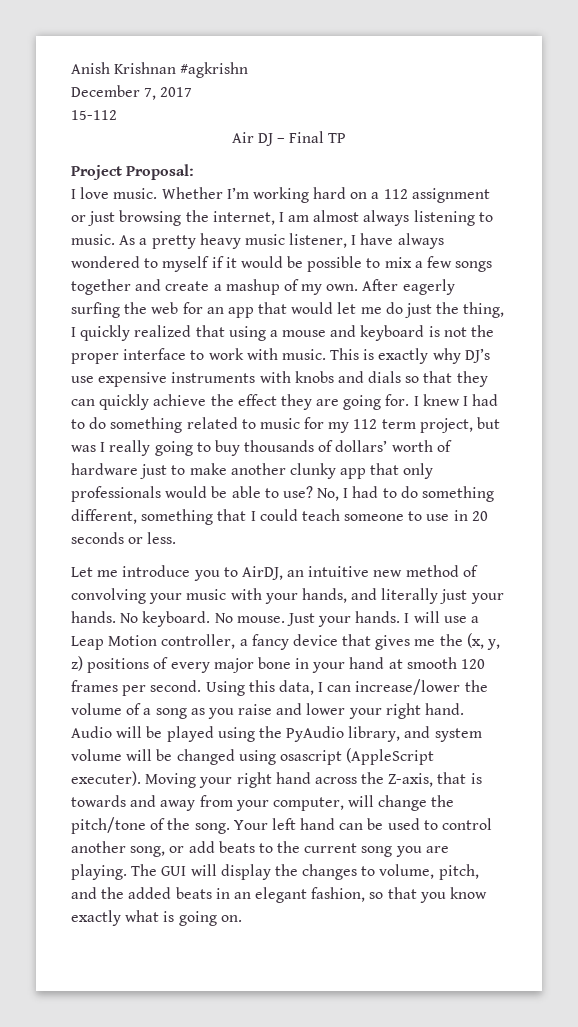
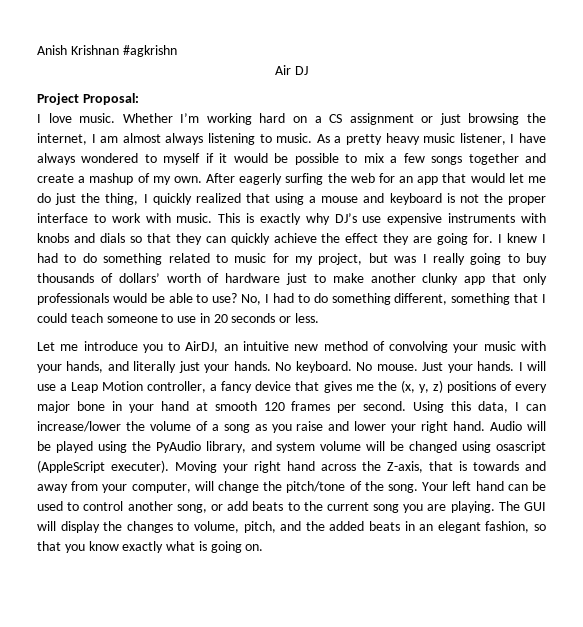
- December 7, 2017
- 15-112
- Air DJ – Final TP
+ Air DJ
- Whether I’m working hard on a 112 assignment or just browsing the internet, I am almost always listening to music.
+ Whether I’m working hard on a CS assignment or just browsing the internet, I am almost always listening to music.
- I knew I had to do something related to music for my 112 term project, but was I really going to buy thousands of dollars’ worth of hardware just to make another clunky app that only professionals would be able to use?
+ I knew I had to do something related to music for my project, but was I really going to buy thousands of dollars’ worth of hardware just to make another clunky app that only professionals would be able to use?

